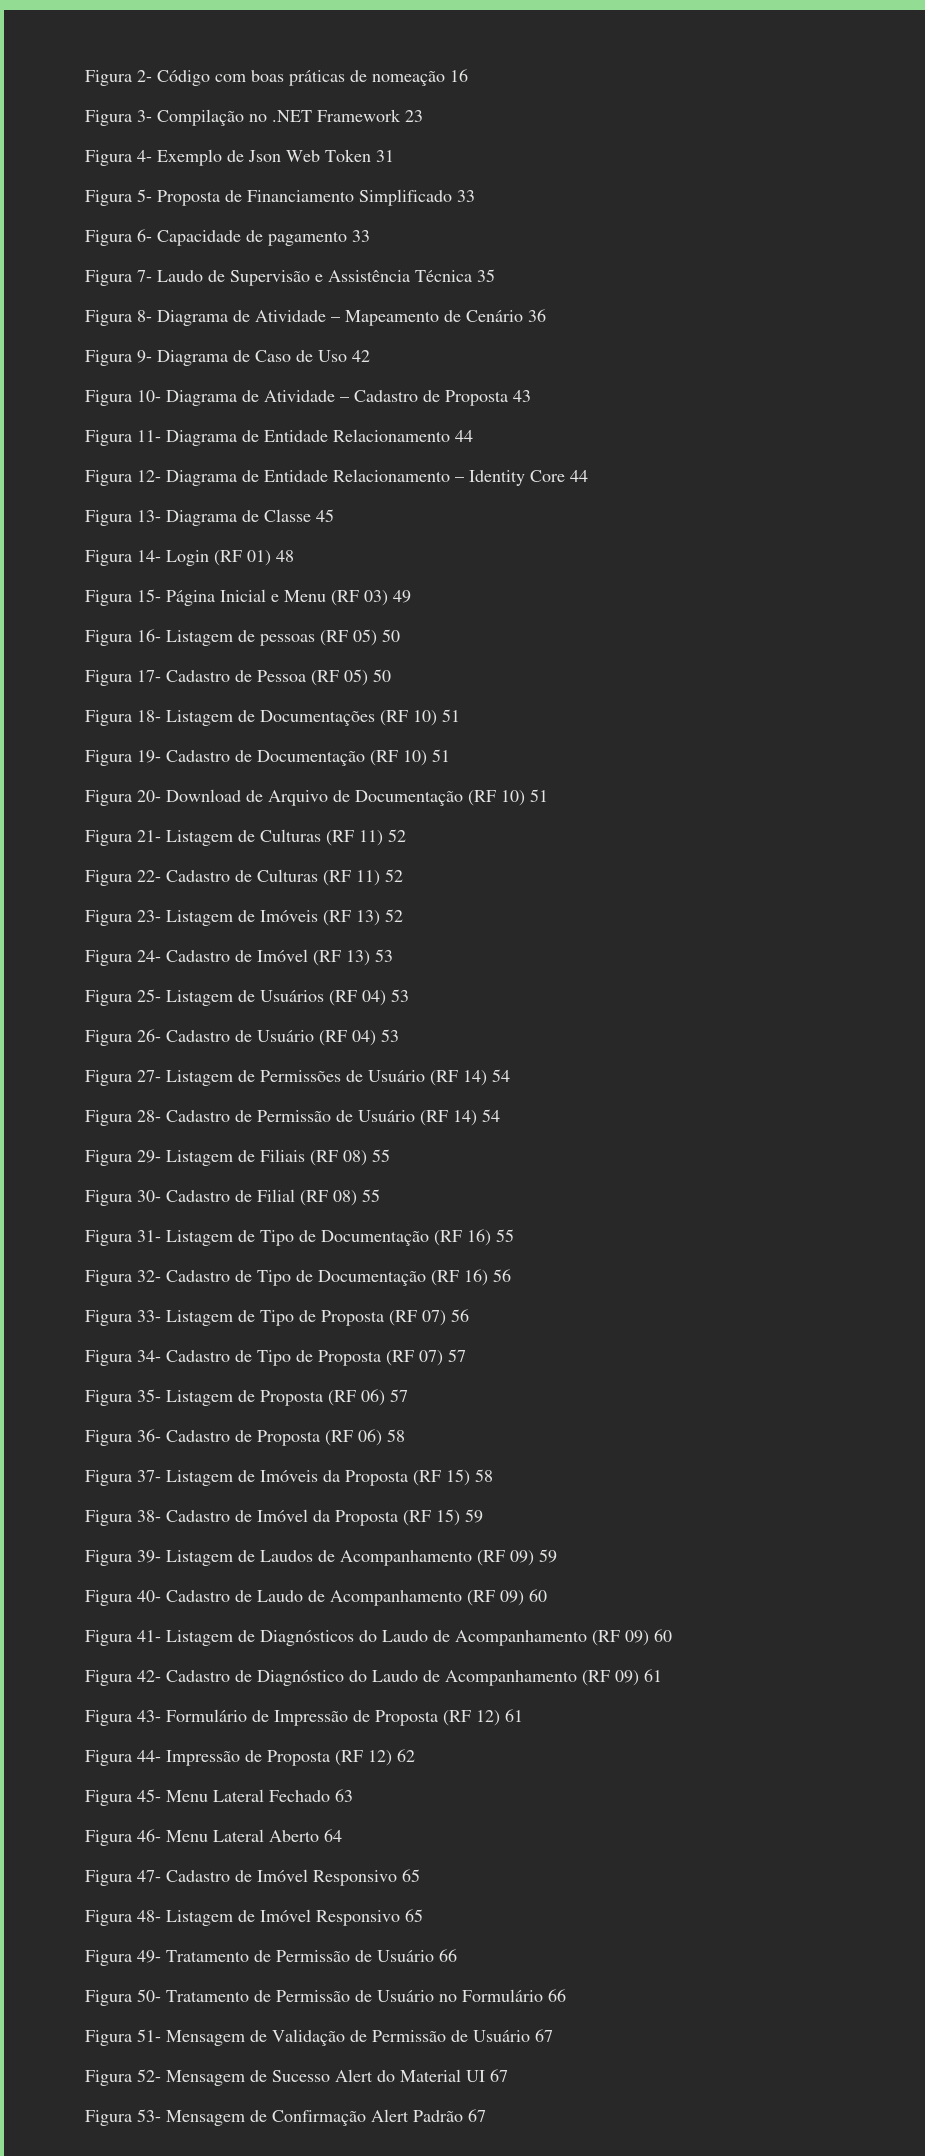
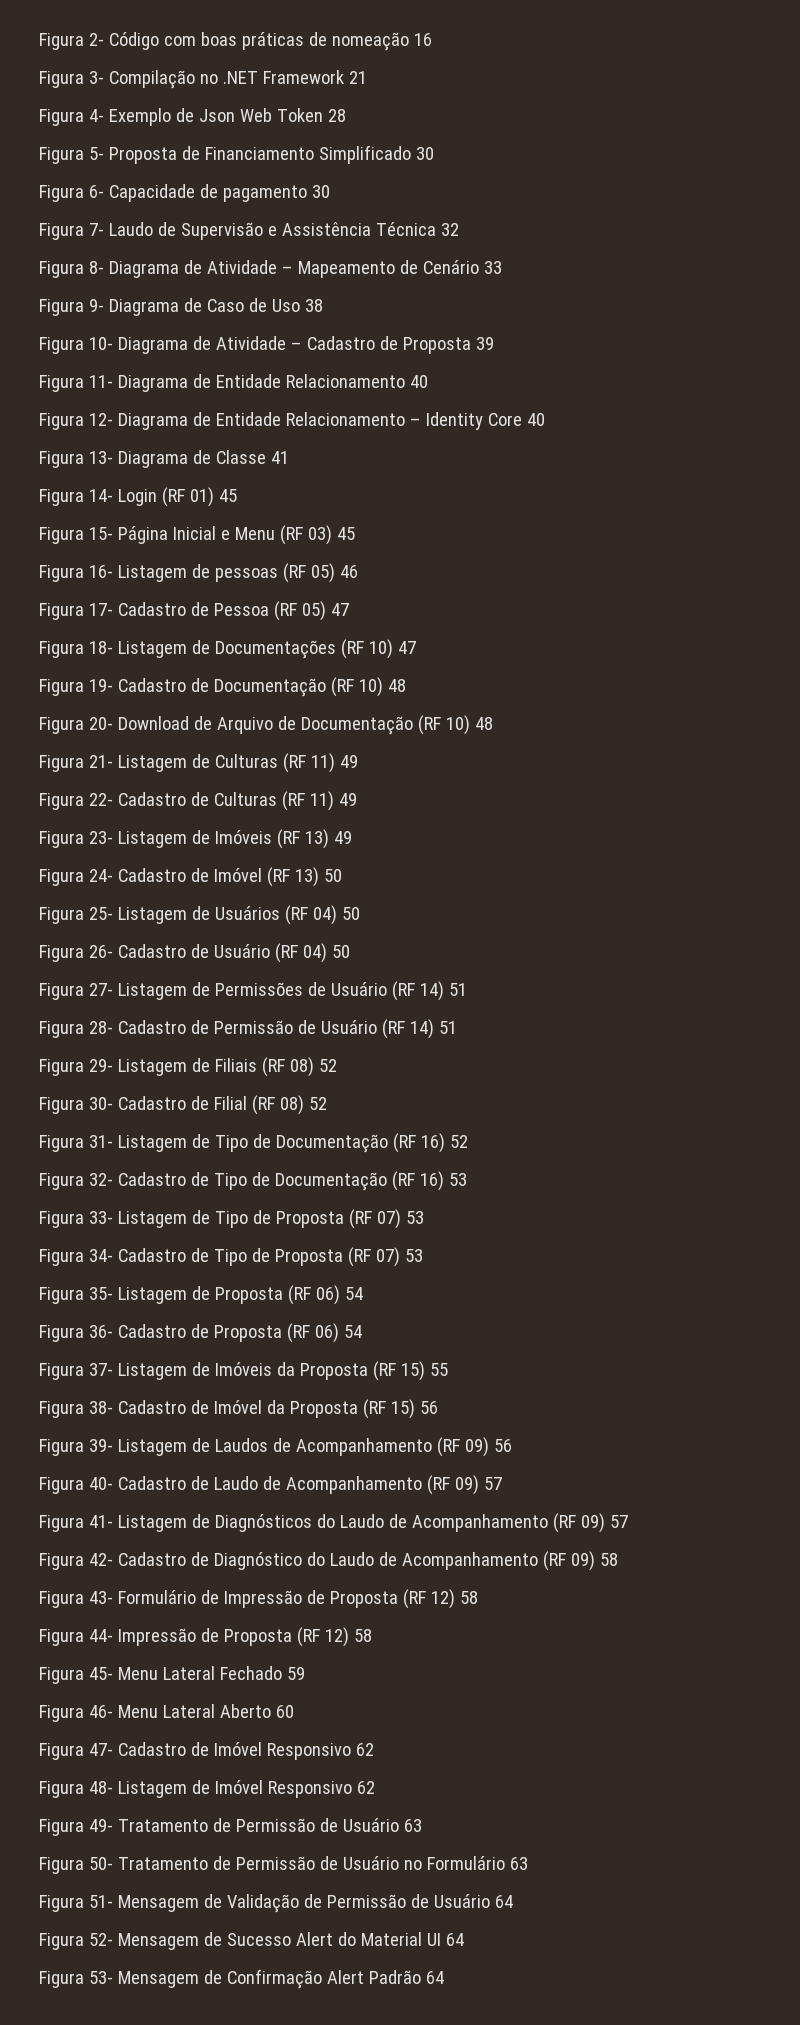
- Figura 3- Compilação no .NET Framework 23
+ Figura 3- Compilação no .NET Framework 21
- Figura 4- Exemplo de Json Web Token 31
+ Figura 4- Exemplo de Json Web Token 28
- Figura 5- Proposta de Financiamento Simplificado 33
+ Figura 5- Proposta de Financiamento Simplificado 30
- Figura 6- Capacidade de pagamento 33
+ Figura 6- Capacidade de pagamento 30
- Figura 7- Laudo de Supervisão e Assistência Técnica 35
+ Figura 7- Laudo de Supervisão e Assistência Técnica 32
- Figura 8- Diagrama de Atividade – Mapeamento de Cenário 36
+ Figura 8- Diagrama de Atividade – Mapeamento de Cenário 33
- Figura 9- Diagrama de Caso de Uso 42
+ Figura 9- Diagrama de Caso de Uso 38
- Figura 10- Diagrama de Atividade – Cadastro de Proposta 43
+ Figura 10- Diagrama de Atividade – Cadastro de Proposta 39
- Figura 11- Diagrama de Entidade Relacionamento 44
+ Figura 11- Diagrama de Entidade Relacionamento 40
- Figura 12- Diagrama de Entidade Relacionamento – Identity Core 44
+ Figura 12- Diagrama de Entidade Relacionamento – Identity Core 40
- Figura 13- Diagrama de Classe 45
+ Figura 13- Diagrama de Classe 41
- Figura 14- Login (RF 01) 48
+ Figura 14- Login (RF 01) 45
- Figura 15- Página Inicial e Menu (RF 03) 49
+ Figura 15- Página Inicial e Menu (RF 03) 45
- Figura 16- Listagem de pessoas (RF 05) 50
+ Figura 16- Listagem de pessoas (RF 05) 46
- Figura 17- Cadastro de Pessoa (RF 05) 50
+ Figura 17- Cadastro de Pessoa (RF 05) 47
- Figura 18- Listagem de Documentações (RF 10) 51
+ Figura 18- Listagem de Documentações (RF 10) 47
- Figura 19- Cadastro de Documentação (RF 10) 51
+ Figura 19- Cadastro de Documentação (RF 10) 48
- Figura 20- Download de Arquivo de Documentação (RF 10) 51
+ Figura 20- Download de Arquivo de Documentação (RF 10) 48
- Figura 21- Listagem de Culturas (RF 11) 52
+ Figura 21- Listagem de Culturas (RF 11) 49
- Figura 22- Cadastro de Culturas (RF 11) 52
+ Figura 22- Cadastro de Culturas (RF 11) 49
- Figura 23- Listagem de Imóveis (RF 13) 52
+ Figura 23- Listagem de Imóveis (RF 13) 49
- Figura 24- Cadastro de Imóvel (RF 13) 53
+ Figura 24- Cadastro de Imóvel (RF 13) 50
- Figura 25- Listagem de Usuários (RF 04) 53
+ Figura 25- Listagem de Usuários (RF 04) 50
- Figura 26- Cadastro de Usuário (RF 04) 53
+ Figura 26- Cadastro de Usuário (RF 04) 50
- Figura 27- Listagem de Permissões de Usuário (RF 14) 54
+ Figura 27- Listagem de Permissões de Usuário (RF 14) 51
- Figura 28- Cadastro de Permissão de Usuário (RF 14) 54
+ Figura 28- Cadastro de Permissão de Usuário (RF 14) 51
- Figura 29- Listagem de Filiais (RF 08) 55
+ Figura 29- Listagem de Filiais (RF 08) 52
- Figura 30- Cadastro de Filial (RF 08) 55
+ Figura 30- Cadastro de Filial (RF 08) 52
- Figura 31- Listagem de Tipo de Documentação (RF 16) 55
+ Figura 31- Listagem de Tipo de Documentação (RF 16) 52
- Figura 32- Cadastro de Tipo de Documentação (RF 16) 56
+ Figura 32- Cadastro de Tipo de Documentação (RF 16) 53
- Figura 33- Listagem de Tipo de Proposta (RF 07) 56
+ Figura 33- Listagem de Tipo de Proposta (RF 07) 53
- Figura 34- Cadastro de Tipo de Proposta (RF 07) 57
+ Figura 34- Cadastro de Tipo de Proposta (RF 07) 53
- Figura 35- Listagem de Proposta (RF 06) 57
+ Figura 35- Listagem de Proposta (RF 06) 54
- Figura 36- Cadastro de Proposta (RF 06) 58
+ Figura 36- Cadastro de Proposta (RF 06) 54
- Figura 37- Listagem de Imóveis da Proposta (RF 15) 58
+ Figura 37- Listagem de Imóveis da Proposta (RF 15) 55
- Figura 38- Cadastro de Imóvel da Proposta (RF 15) 59
+ Figura 38- Cadastro de Imóvel da Proposta (RF 15) 56
- Figura 39- Listagem de Laudos de Acompanhamento (RF 09) 59
+ Figura 39- Listagem de Laudos de Acompanhamento (RF 09) 56
- Figura 40- Cadastro de Laudo de Acompanhamento (RF 09) 60
+ Figura 40- Cadastro de Laudo de Acompanhamento (RF 09) 57
- Figura 41- Listagem de Diagnósticos do Laudo de Acompanhamento (RF 09) 60
+ Figura 41- Listagem de Diagnósticos do Laudo de Acompanhamento (RF 09) 57
- Figura 42- Cadastro de Diagnóstico do Laudo de Acompanhamento (RF 09) 61
+ Figura 42- Cadastro de Diagnóstico do Laudo de Acompanhamento (RF 09) 58
- Figura 43- Formulário de Impressão de Proposta (RF 12) 61
+ Figura 43- Formulário de Impressão de Proposta (RF 12) 58
- Figura 44- Impressão de Proposta (RF 12) 62
+ Figura 44- Impressão de Proposta (RF 12) 58
- Figura 45- Menu Lateral Fechado 63
+ Figura 45- Menu Lateral Fechado 59
- Figura 46- Menu Lateral Aberto 64
+ Figura 46- Menu Lateral Aberto 60
- Figura 47- Cadastro de Imóvel Responsivo 65
+ Figura 47- Cadastro de Imóvel Responsivo 62
- Figura 48- Listagem de Imóvel Responsivo 65
+ Figura 48- Listagem de Imóvel Responsivo 62
- Figura 49- Tratamento de Permissão de Usuário 66
+ Figura 49- Tratamento de Permissão de Usuário 63
- Figura 50- Tratamento de Permissão de Usuário no Formulário 66
+ Figura 50- Tratamento de Permissão de Usuário no Formulário 63
- Figura 51- Mensagem de Validação de Permissão de Usuário 67
+ Figura 51- Mensagem de Validação de Permissão de Usuário 64
- Figura 52- Mensagem de Sucesso Alert do Material UI 67
+ Figura 52- Mensagem de Sucesso Alert do Material UI 64
- Figura 53- Mensagem de Confirmação Alert Padrão 67
+ Figura 53- Mensagem de Confirmação Alert Padrão 64

